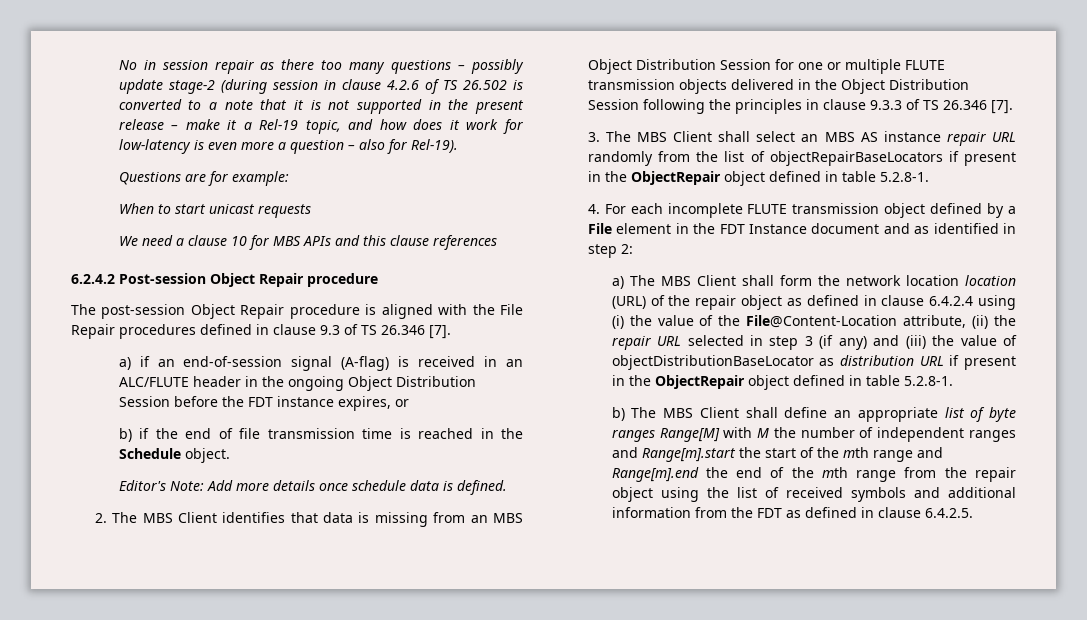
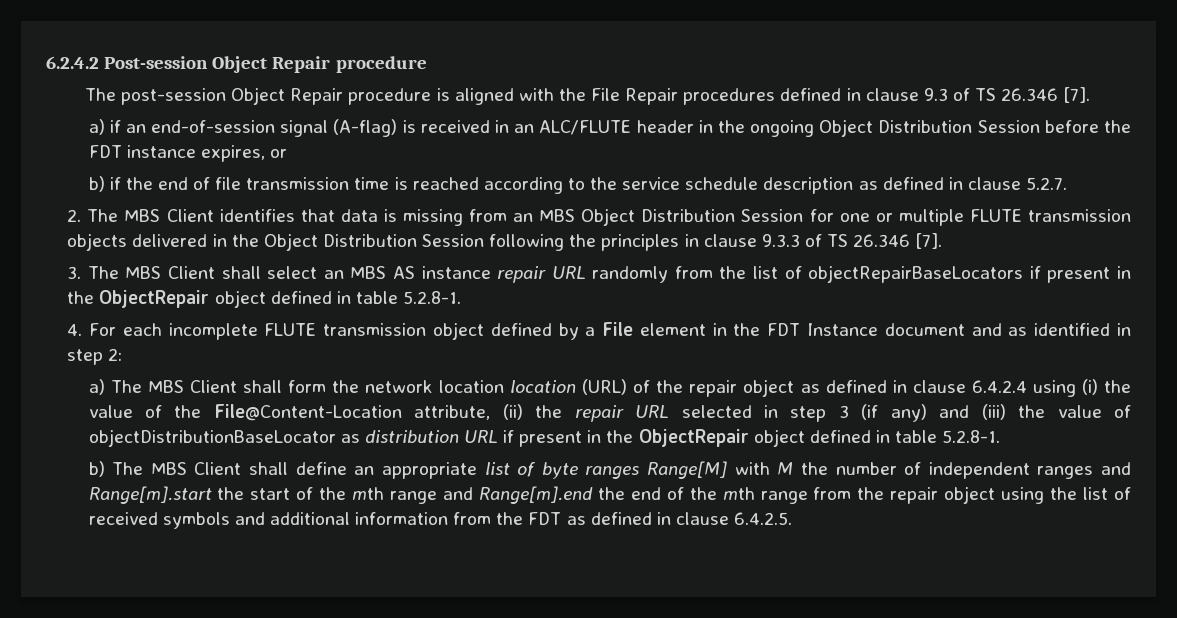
- No in session repair as there too many questions – possibly update stage-2 (during session in clause 4.2.6 of TS 26.502 is converted to a note that it is not supported in the present release – make it a Rel-19 topic, and how does it work for low-latency is even more a question – also for Rel-19).
- Questions are for example:
- When to start unicast requests
- We need a clause 10 for MBS APIs and this clause references
- b) if the end of file transmission time is reached in the Schedule object.
- Editor's Note: Add more details once schedule data is defined.
+ b) if the end of file transmission time is reached according to the service schedule description as defined in clause 5.2.7.

